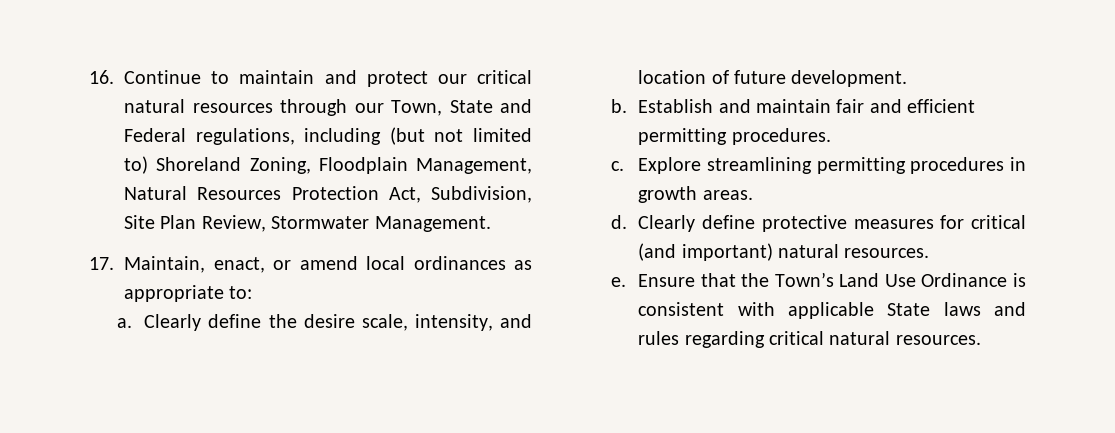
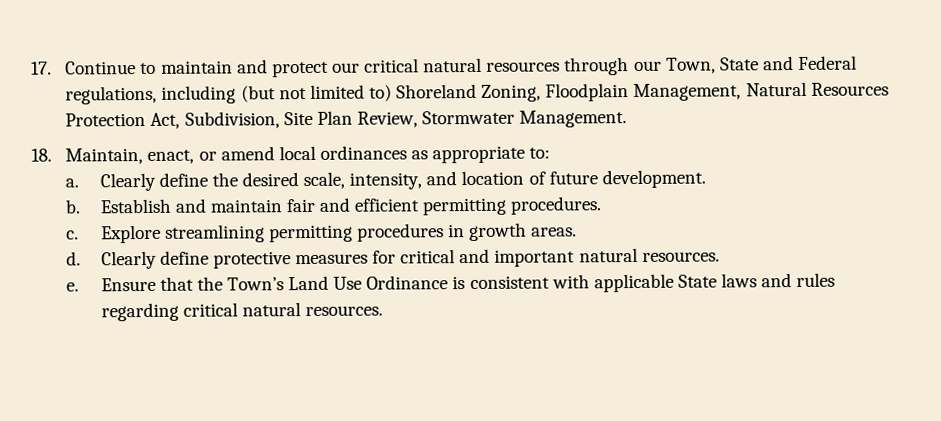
- 16. Continue to maintain and protect our critical natural resources through our Town, State and Federal regulations, including (but not limited to) Shoreland Zoning, Floodplain Management, Natural Resources Protection Act, Subdivision, Site Plan Review, Stormwater Management.
+ 17. Continue to maintain and protect our critical natural resources through our Town, State and Federal regulations, including (but not limited to) Shoreland Zoning, Floodplain Management, Natural Resources Protection Act, Subdivision, Site Plan Review, Stormwater Management.
- 17. Maintain, enact, or amend local ordinances as appropriate to:
+ 18. Maintain, enact, or amend local ordinances as appropriate to:
- Clearly define the desire scale, intensity, and location of future development.
+ Clearly define the desired scale, intensity, and location of future development.
- Clearly define protective measures for critical (and important) natural resources.
+ Clearly define protective measures for critical and important natural resources.

